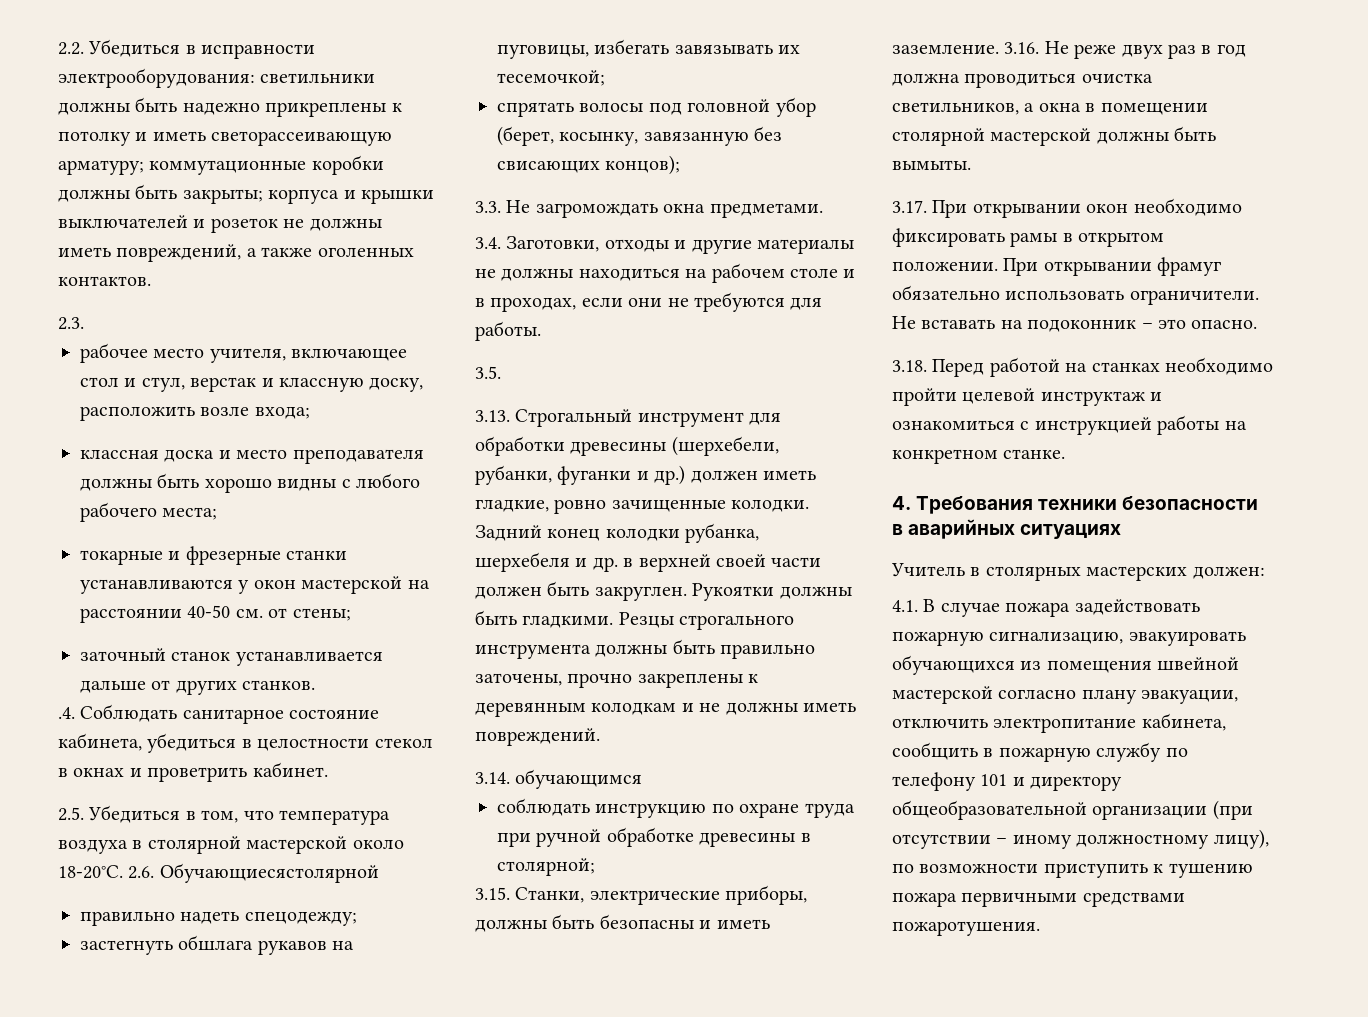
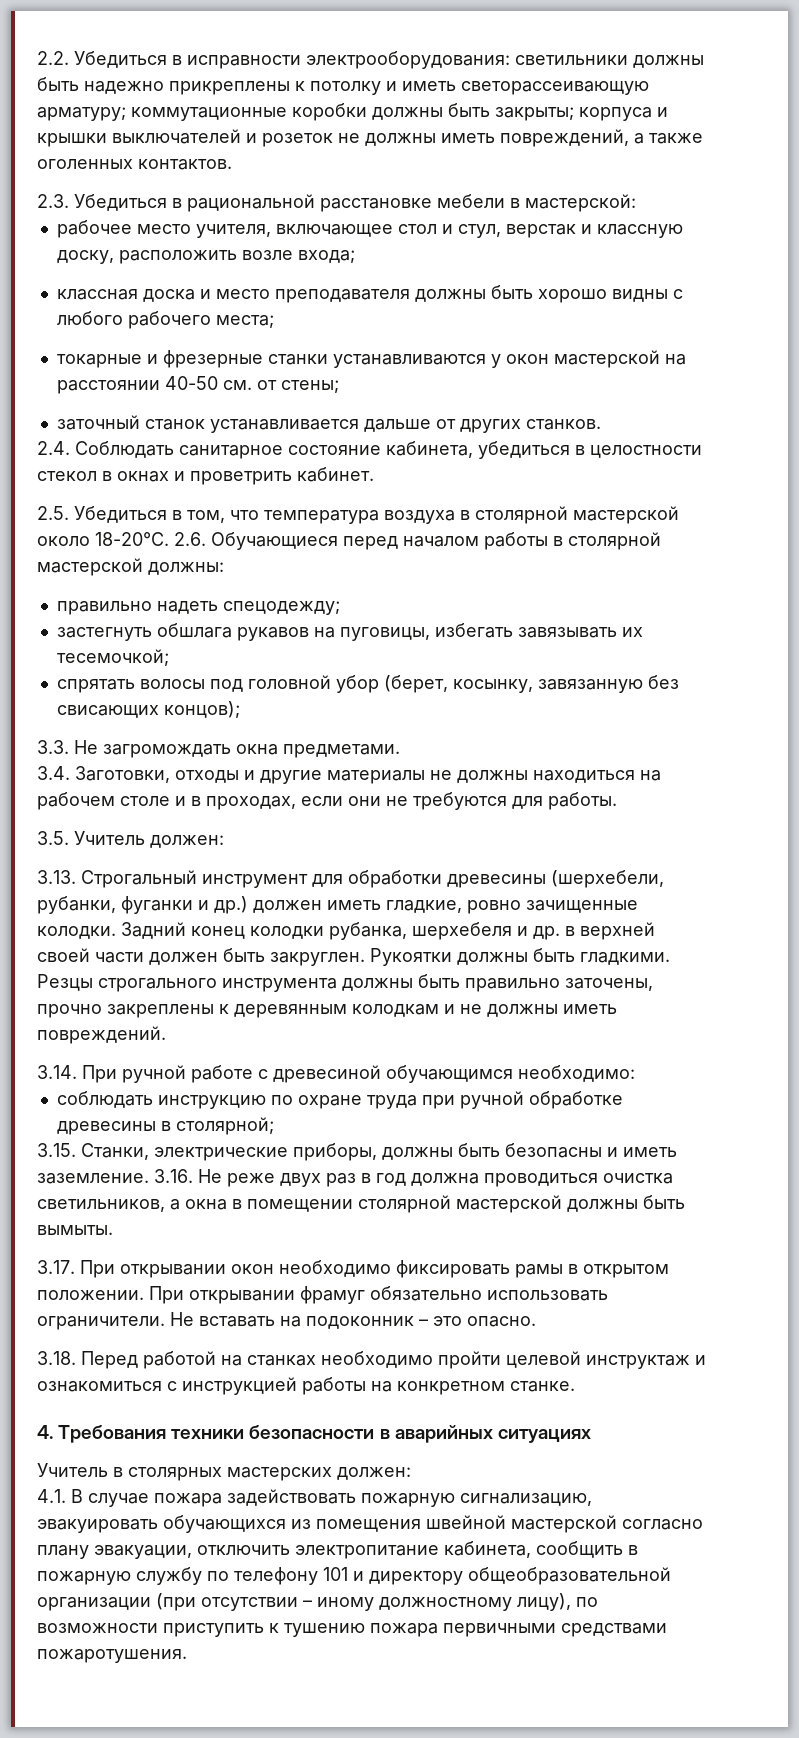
- 2.3.
+ 2.3. Убедиться в рациональной расстановке мебели в мастерской:
- .4. Соблюдать санитарное состояние кабинета, убедиться в целостности стекол в окнах и проветрить кабинет.
+ 2.4. Соблюдать санитарное состояние кабинета, убедиться в целостности стекол в окнах и проветрить кабинет.
- 2.6. Обучающиесястолярной
+ 2.6. Обучающиеся перед началом работы в столярной мастерской должны:
- 3.5.
+ 3.5. Учитель должен:
- 3.14. обучающимся
+ 3.14. При ручной работе с древесиной обучающимся необходимо:

